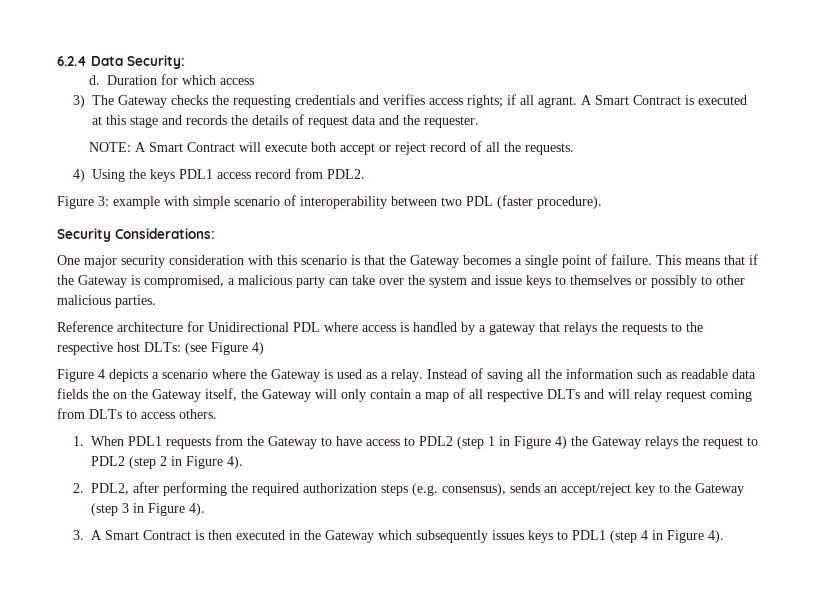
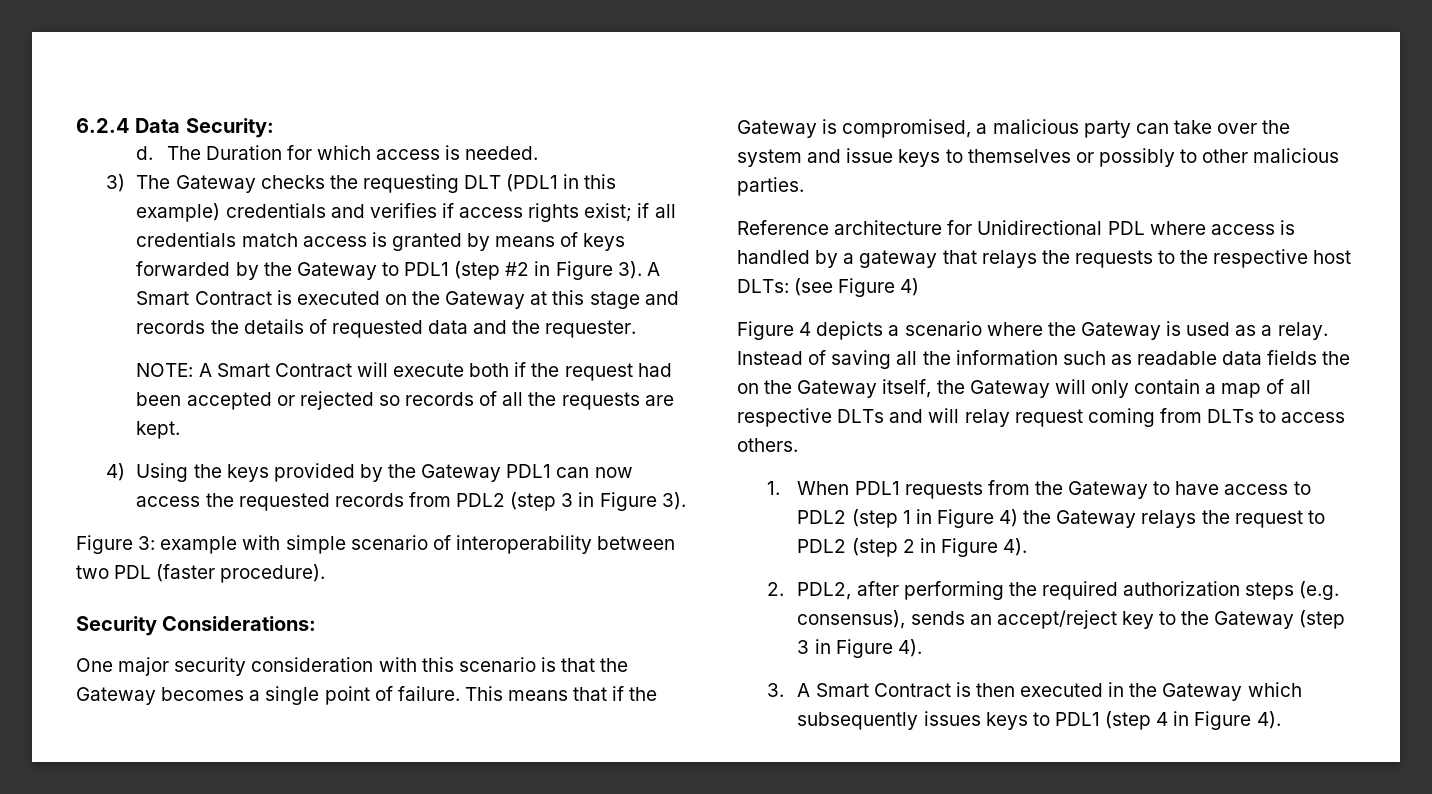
- Duration for which access
+ The Duration for which access is needed.
- 3) The Gateway checks the requesting credentials and verifies access rights; if all agrant.
+ 3) The Gateway checks the requesting DLT (PDL1 in this example) credentials and verifies if access rights exist; if all credentials match access is granted by means of keys forwarded by the Gateway to PDL1 (step #2 in Figure 3).
- A Smart Contract is executed at this stage and records the details of request data and the requester.
+ A Smart Contract is executed on the Gateway at this stage and records the details of requested data and the requester.
- NOTE: A Smart Contract will execute both accept or reject record of all the requests.
- 4) Using the keys PDL1 access record from PDL2.
+ NOTE: A Smart Contract will execute both if the request had been accepted or rejected so records of all the requests are kept.
+ 4) Using the keys provided by the Gateway PDL1 can now access the requested records from PDL2 (step 3 in Figure 3).

